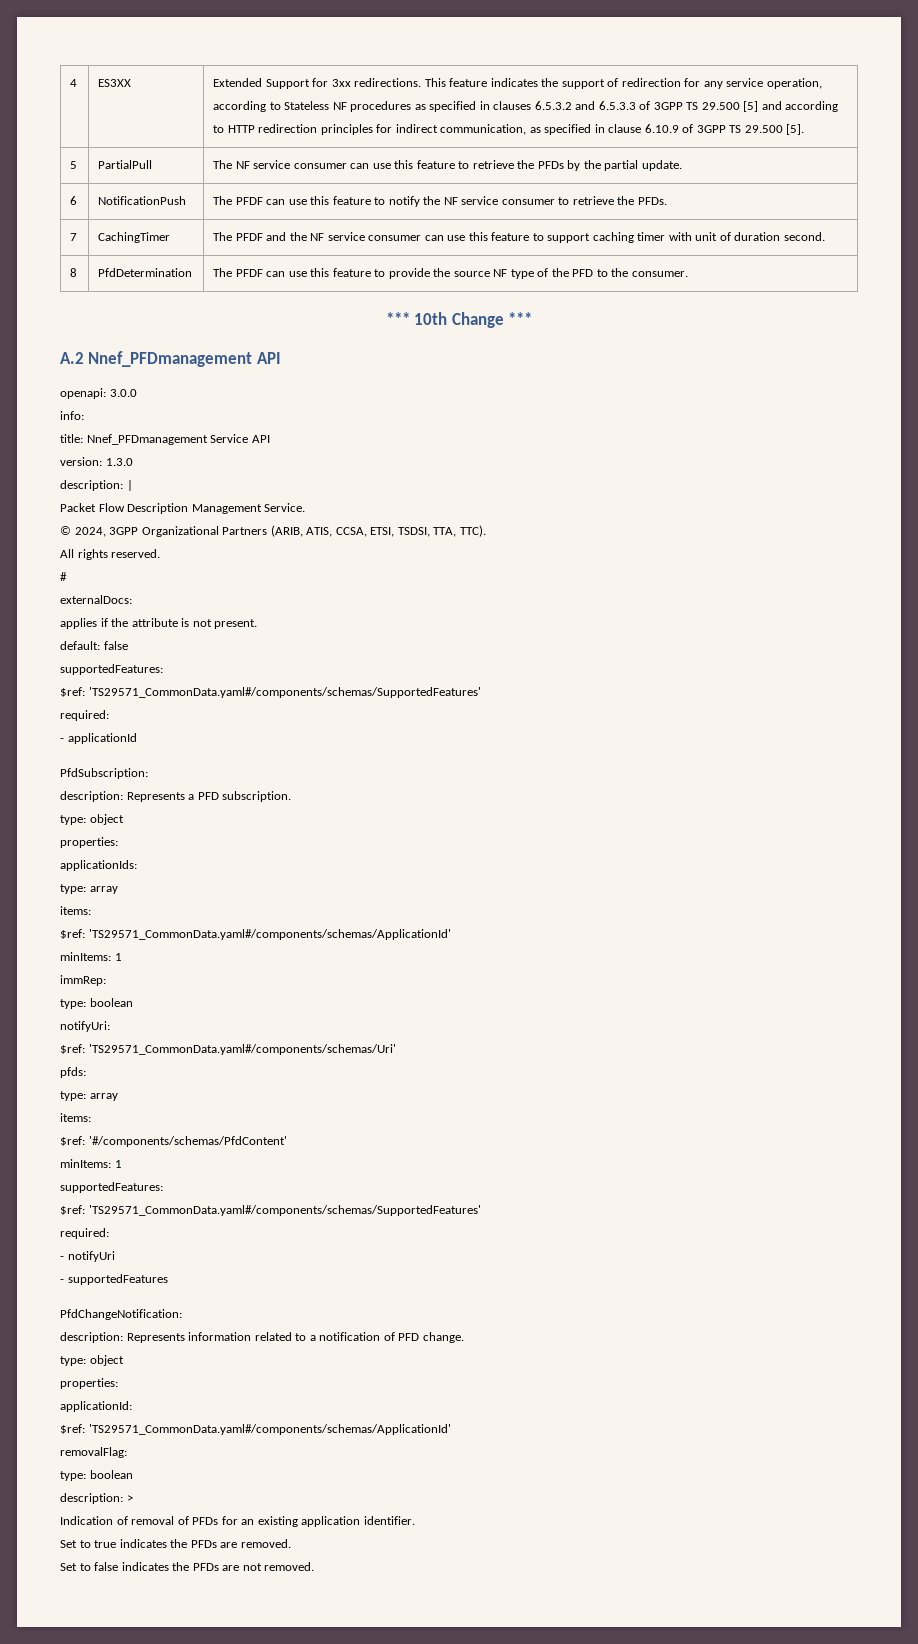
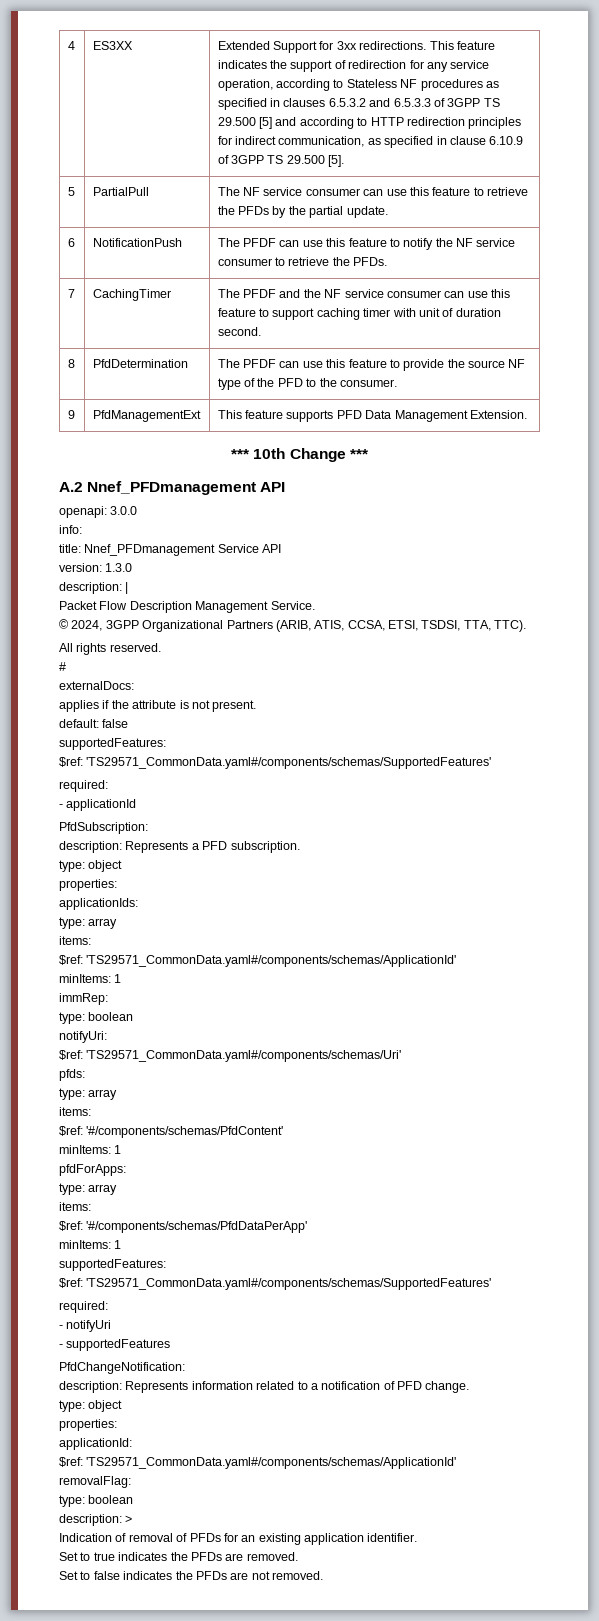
+ 9 | PfdManagementExt | This feature supports PFD Data Management Extension.
+ pfdForApps:
+ type: array
+ items:
+ $ref: '#/components/schemas/PfdDataPerApp'
+ minItems: 1

